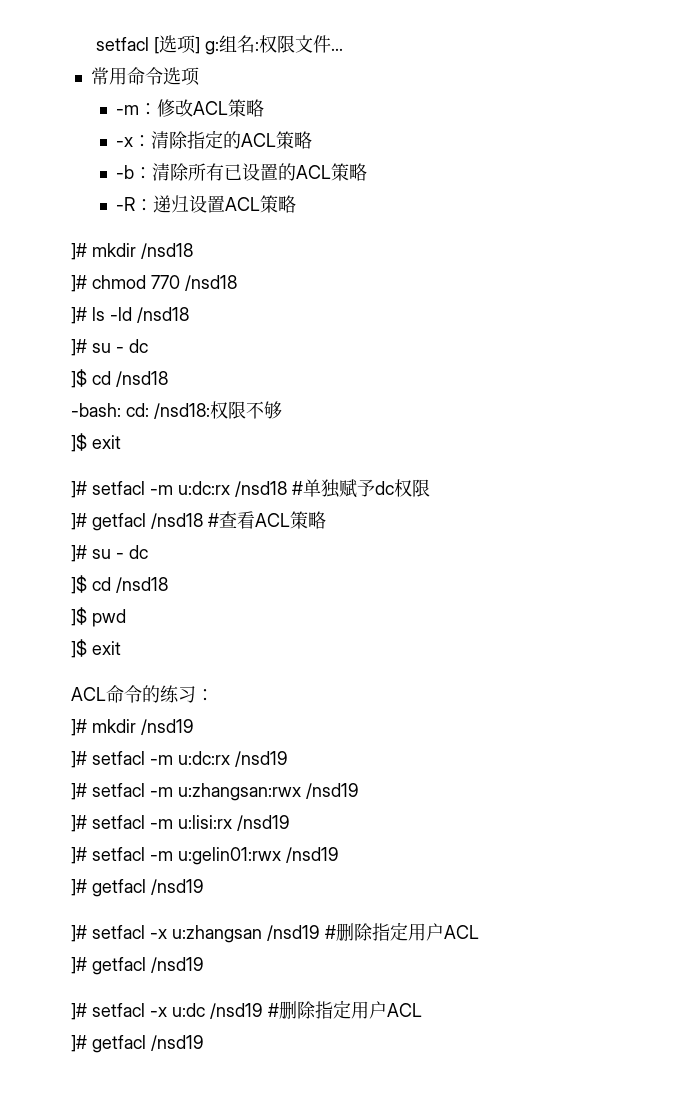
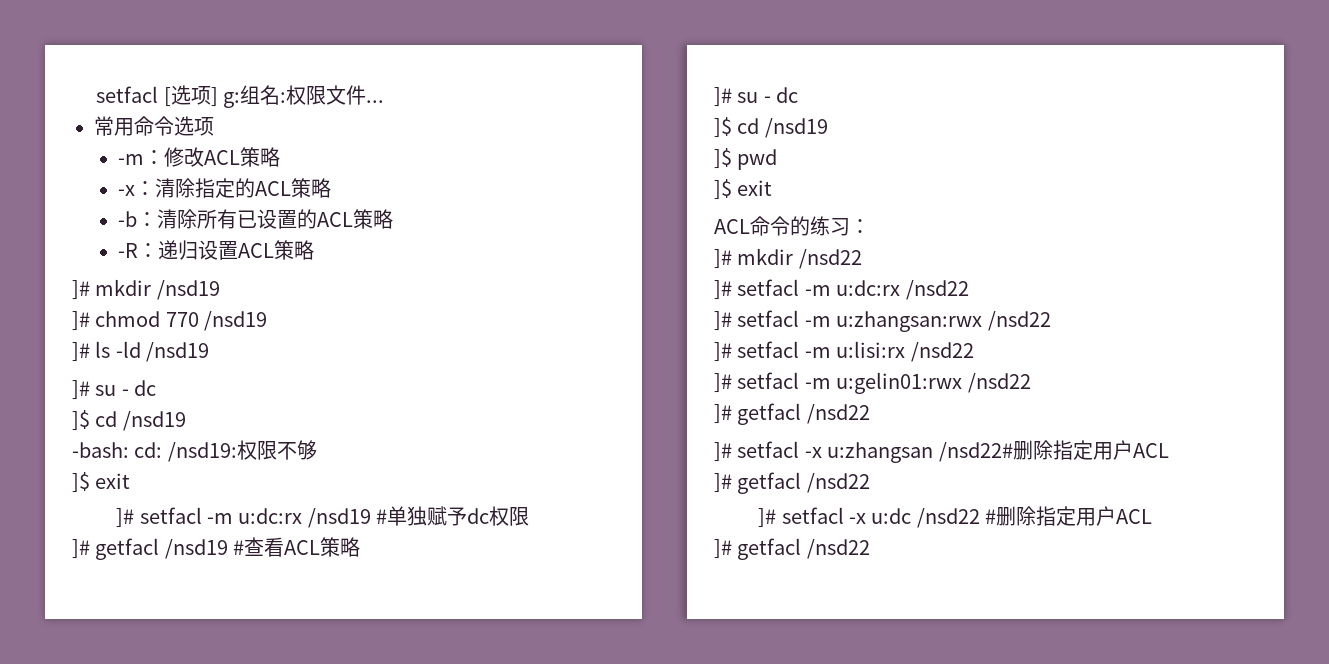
- ]# mkdir /nsd18
+ ]# mkdir /nsd19
- ]# chmod 770 /nsd18
+ ]# chmod 770 /nsd19
- ]# ls -ld /nsd18
+ ]# ls -ld /nsd19
  ]# su - dc
- ]$ cd /nsd18
+ ]$ cd /nsd19
- -bash: cd: /nsd18:权限不够
+ -bash: cd: /nsd19:权限不够
- ]# setfacl -m u:dc:rx /nsd18 #单独赋予dc权限
+ ]# setfacl -m u:dc:rx /nsd19 #单独赋予dc权限
- ]# getfacl /nsd18 #查看ACL策略
+ ]# getfacl /nsd19 #查看ACL策略
  ]# su - dc
- ]$ cd /nsd18
+ ]$ cd /nsd19
- ]# mkdir /nsd19
- ]# setfacl -m u:dc:rx /nsd19
+ ]# mkdir /nsd22
+ ]# setfacl -m u:dc:rx /nsd22
- ]# setfacl -m u:zhangsan:rwx /nsd19
+ ]# setfacl -m u:zhangsan:rwx /nsd22
- ]# setfacl -m u:lisi:rx /nsd19
+ ]# setfacl -m u:lisi:rx /nsd22
- ]# setfacl -m u:gelin01:rwx /nsd19
- ]# getfacl /nsd19
+ ]# setfacl -m u:gelin01:rwx /nsd22
+ ]# getfacl /nsd22
- ]# setfacl -x u:zhangsan /nsd19 #删除指定用户ACL
- ]# getfacl /nsd19
- ]# setfacl -x u:dc /nsd19 #删除指定用户ACL
- ]# getfacl /nsd19
+ ]# setfacl -x u:zhangsan /nsd22#删除指定用户ACL
+ ]# getfacl /nsd22
+ ]# setfacl -x u:dc /nsd22 #删除指定用户ACL
+ ]# getfacl /nsd22

